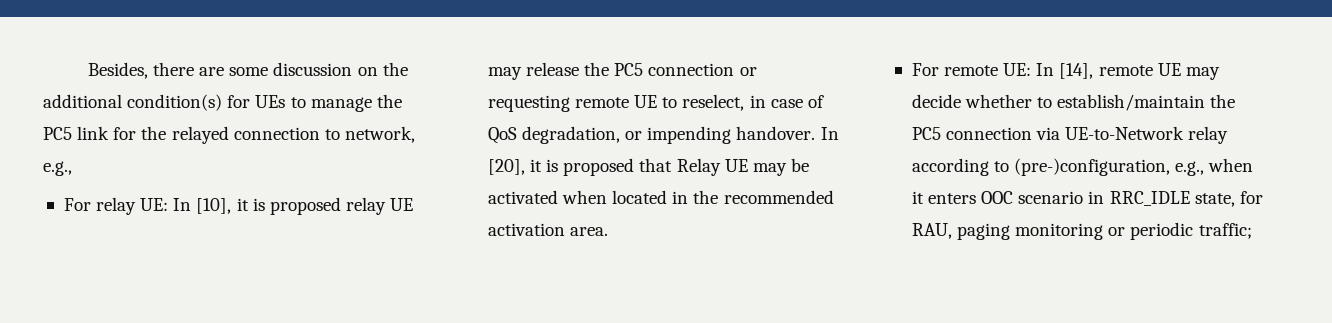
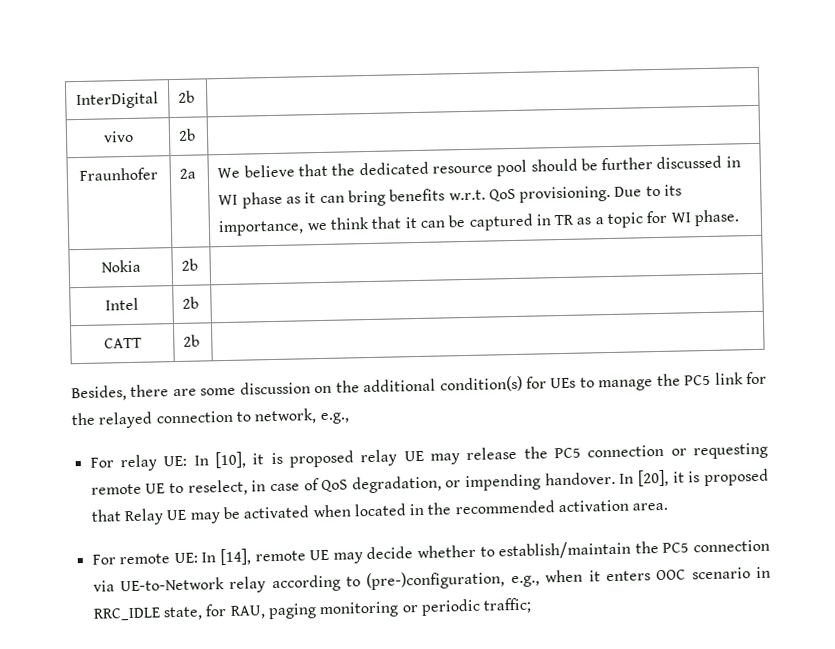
+ InterDigital | 2b |
+ vivo | 2b |
+ Fraunhofer | 2a | We believe that the dedicated resource pool should be further discussed in WI phase as it can bring benefits w.r.t. QoS provisioning. Due to its importance, we think that it can be captured in TR as a topic for WI phase.
+ Nokia | 2b |
+ Intel | 2b |
+ CATT | 2b |

